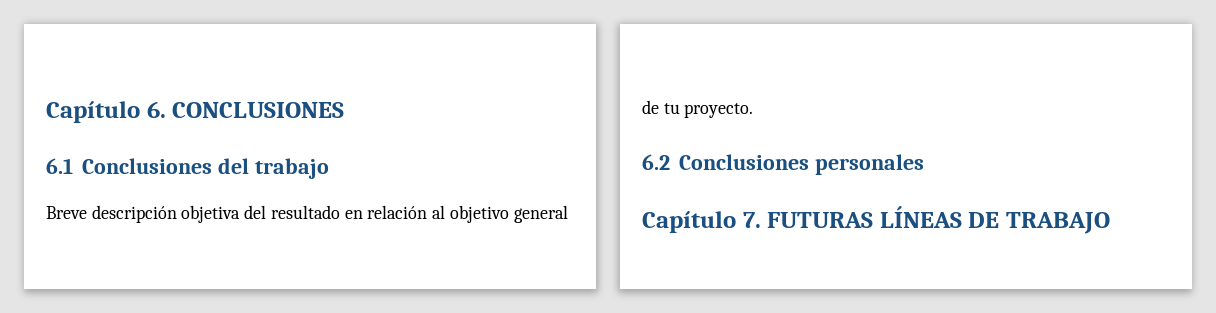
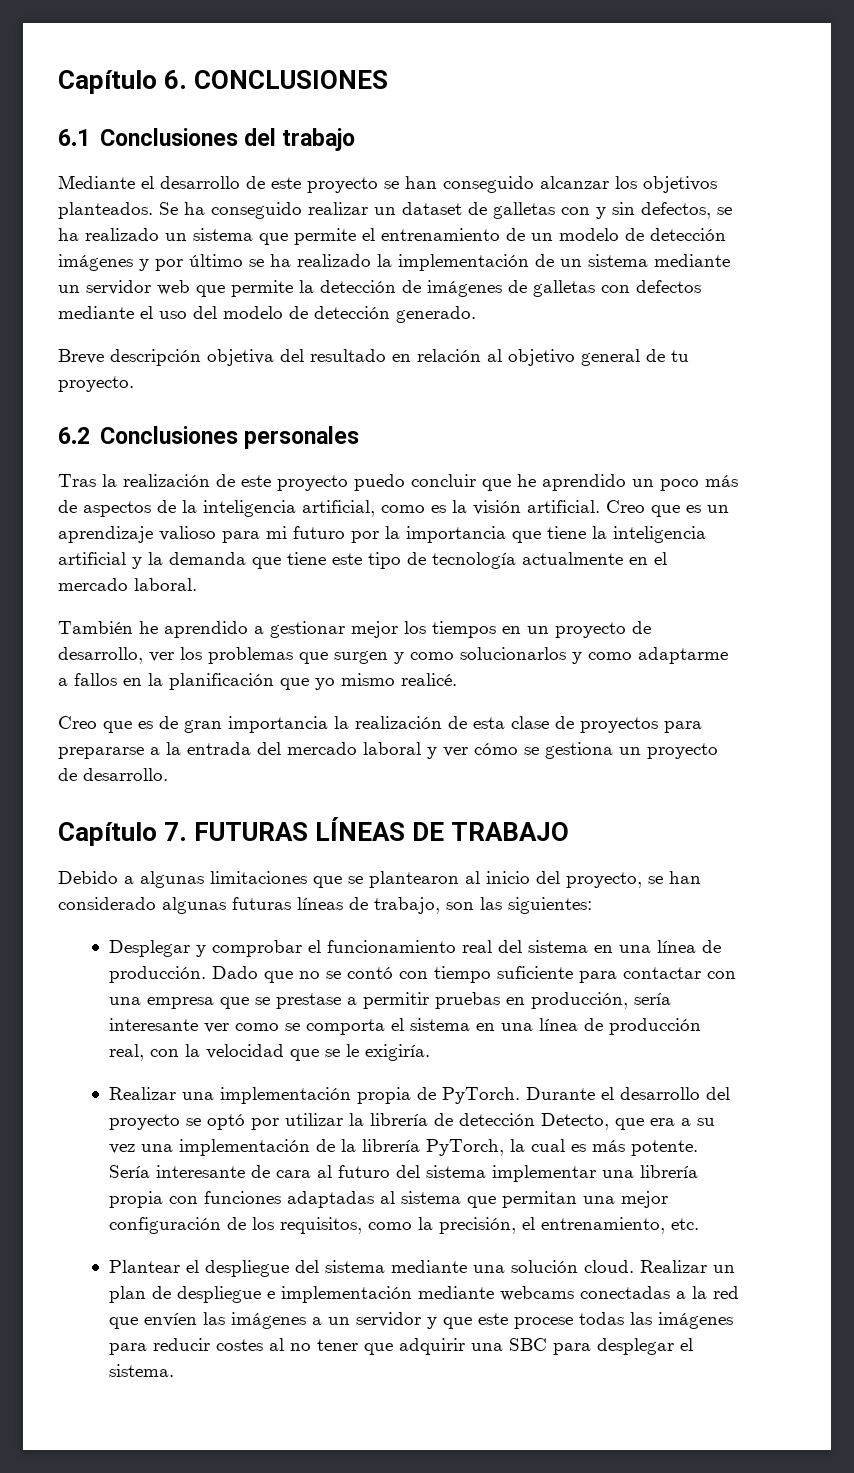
+ Mediante el desarrollo de este proyecto se han conseguido alcanzar los objetivos planteados. Se ha conseguido realizar un dataset de galletas con y sin defectos, se ha realizado un sistema que permite el entrenamiento de un modelo de detección imágenes y por último se ha realizado la implementación de un sistema mediante un servidor web que permite la detección de imágenes de galletas con defectos mediante el uso del modelo de detección generado.
+ Tras la realización de este proyecto puedo concluir que he aprendido un poco más de aspectos de la inteligencia artificial, como es la visión artificial. Creo que es un aprendizaje valioso para mi futuro por la importancia que tiene la inteligencia artificial y la demanda que tiene este tipo de tecnología actualmente en el mercado laboral.
+ También he aprendido a gestionar mejor los tiempos en un proyecto de desarrollo, ver los problemas que surgen y como solucionarlos y como adaptarme a fallos en la planificación que yo mismo realicé.
+ Creo que es de gran importancia la realización de esta clase de proyectos para prepararse a la entrada del mercado laboral y ver cómo se gestiona un proyecto de desarrollo.
+ Debido a algunas limitaciones que se plantearon al inicio del proyecto, se han considerado algunas futuras líneas de trabajo, son las siguientes:
+ Desplegar y comprobar el funcionamiento real del sistema en una línea de producción. Dado que no se contó con tiempo suficiente para contactar con una empresa que se prestase a permitir pruebas en producción, sería interesante ver como se comporta el sistema en una línea de producción real, con la velocidad que se le exigiría.
+ Realizar una implementación propia de PyTorch. Durante el desarrollo del proyecto se optó por utilizar la librería de detección Detecto, que era a su vez una implementación de la librería PyTorch, la cual es más potente. Sería interesante de cara al futuro del sistema implementar una librería propia con funciones adaptadas al sistema que permitan una mejor configuración de los requisitos, como la precisión, el entrenamiento, etc.
+ Plantear el despliegue del sistema mediante una solución cloud. Realizar un plan de despliegue e implementación mediante webcams conectadas a la red que envíen las imágenes a un servidor y que este procese todas las imágenes para reducir costes al no tener que adquirir una SBC para desplegar el sistema.

